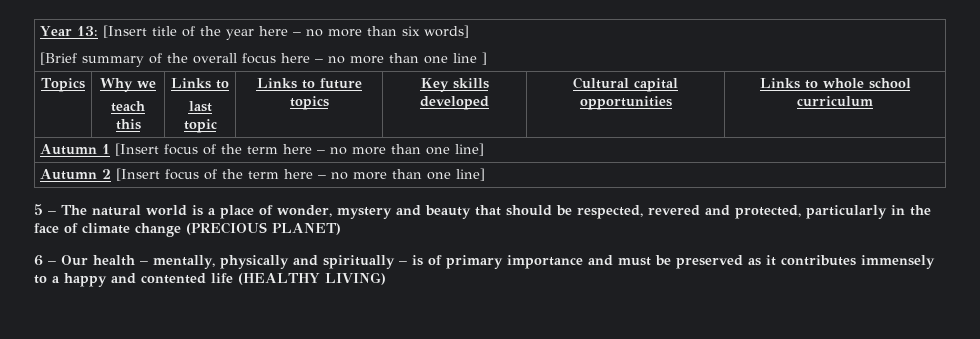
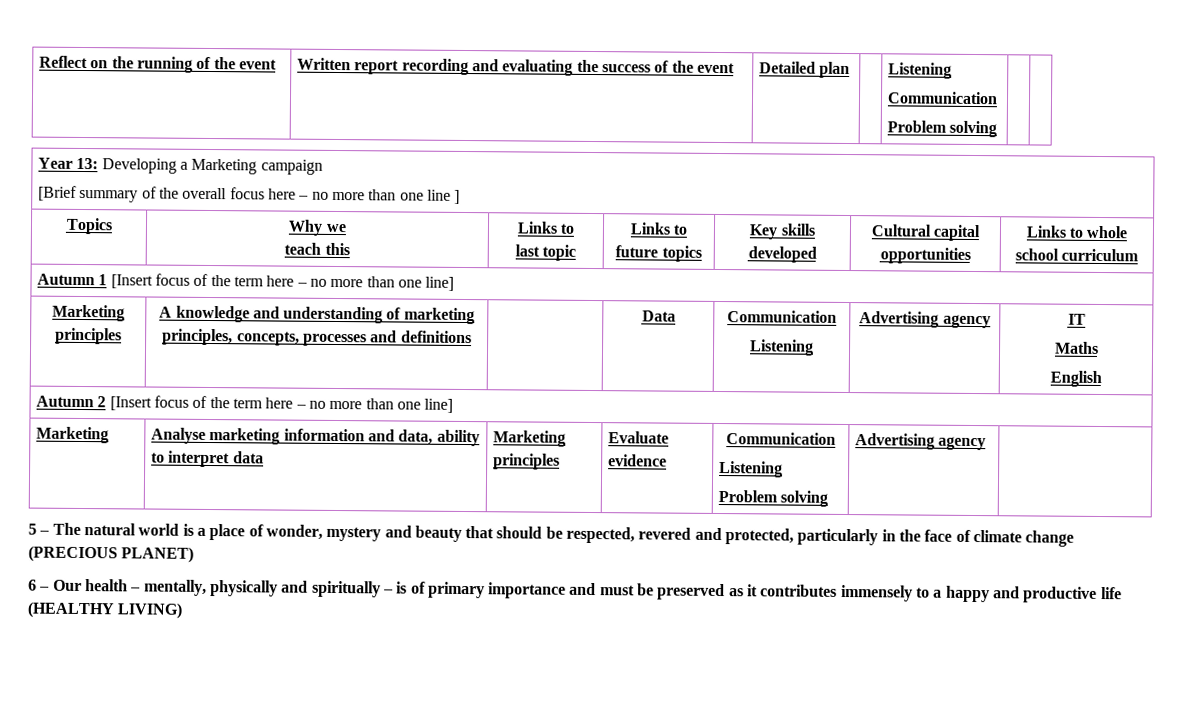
- Year 13: [Insert title of the year here – no more than six words]
+ Reflect on the running of the event | Written report recording and evaluating the success of the event | Detailed plan | | Listening
+ Communication
+ Problem solving | |
+ Year 13: Developing a Marketing campaign
+ Marketing principles | A knowledge and understanding of marketing principles, concepts, processes and definitions | | Data | Communication
+ Listening | Advertising agency | IT
+ Maths
+ English
+ Marketing | Analyse marketing information and data, ability to interpret data | Marketing principles | Evaluate evidence | Communication
+ Listening
+ Problem solving | Advertising agency |
- 6 – Our health – mentally, physically and spiritually – is of primary importance and must be preserved as it contributes immensely to a happy and contented life (HEALTHY LIVING)
+ 6 – Our health – mentally, physically and spiritually – is of primary importance and must be preserved as it contributes immensely to a happy and productive life (HEALTHY LIVING)

